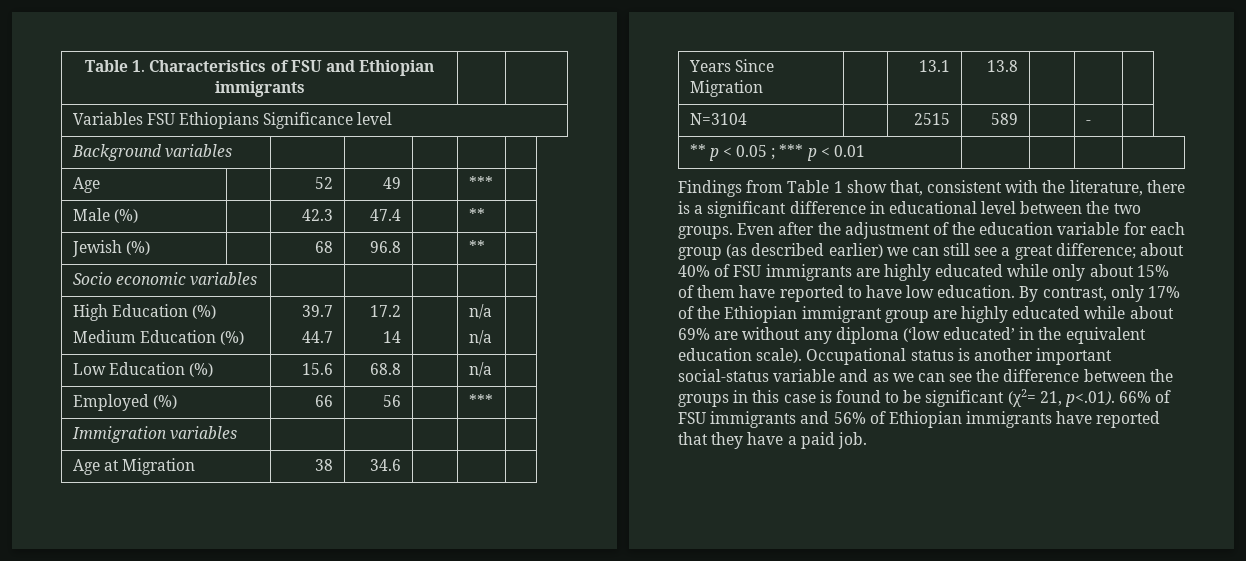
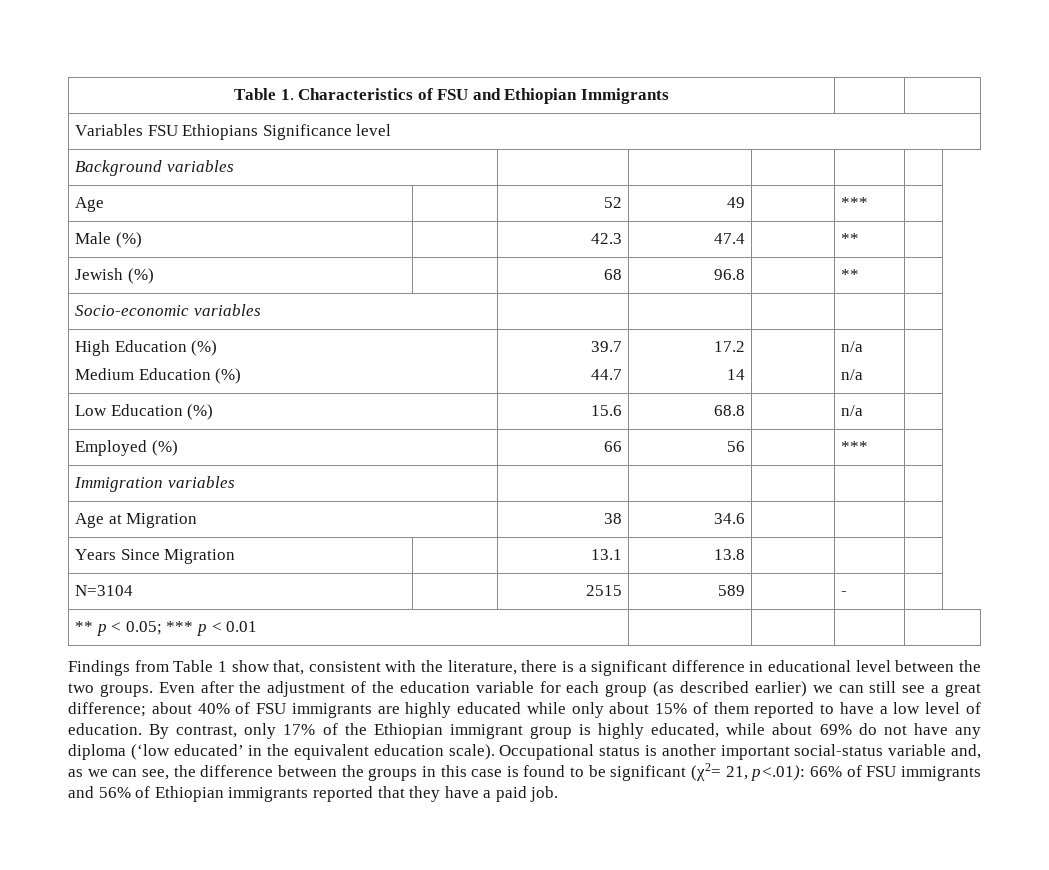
- Table 1. Characteristics of FSU and Ethiopian immigrants | |
+ Table 1. Characteristics of FSU and Ethiopian Immigrants | |
- Socio economic variables | | | | |
+ Socio-economic variables | | | | |
- ** p < 0.05 ; *** p < 0.01 | | | |
+ ** p < 0.05; *** p < 0.01 | | | |
- Even after the adjustment of the education variable for each group (as described earlier) we can still see a great difference; about 40% of FSU immigrants are highly educated while only about 15% of them have reported to have low education.
+ Even after the adjustment of the education variable for each group (as described earlier) we can still see a great difference; about 40% of FSU immigrants are highly educated while only about 15% of them reported to have a low level of education.
- By contrast, only 17% of the Ethiopian immigrant group are highly educated while about 69% are without any diploma (‘low educated’ in the equivalent education scale).
+ By contrast, only 17% of the Ethiopian immigrant group is highly educated, while about 69% do not have any diploma (‘low educated’ in the equivalent education scale).
- Occupational status is another important social-status variable and as we can see the difference between the groups in this case is found to be significant (χ2= 21, p<.01). 66% of FSU immigrants and 56% of Ethiopian immigrants have reported that they have a paid job.
+ Occupational status is another important social-status variable and, as we can see, the difference between the groups in this case is found to be significant (χ2= 21, p<.01): 66% of FSU immigrants and 56% of Ethiopian immigrants reported that they have a paid job.

